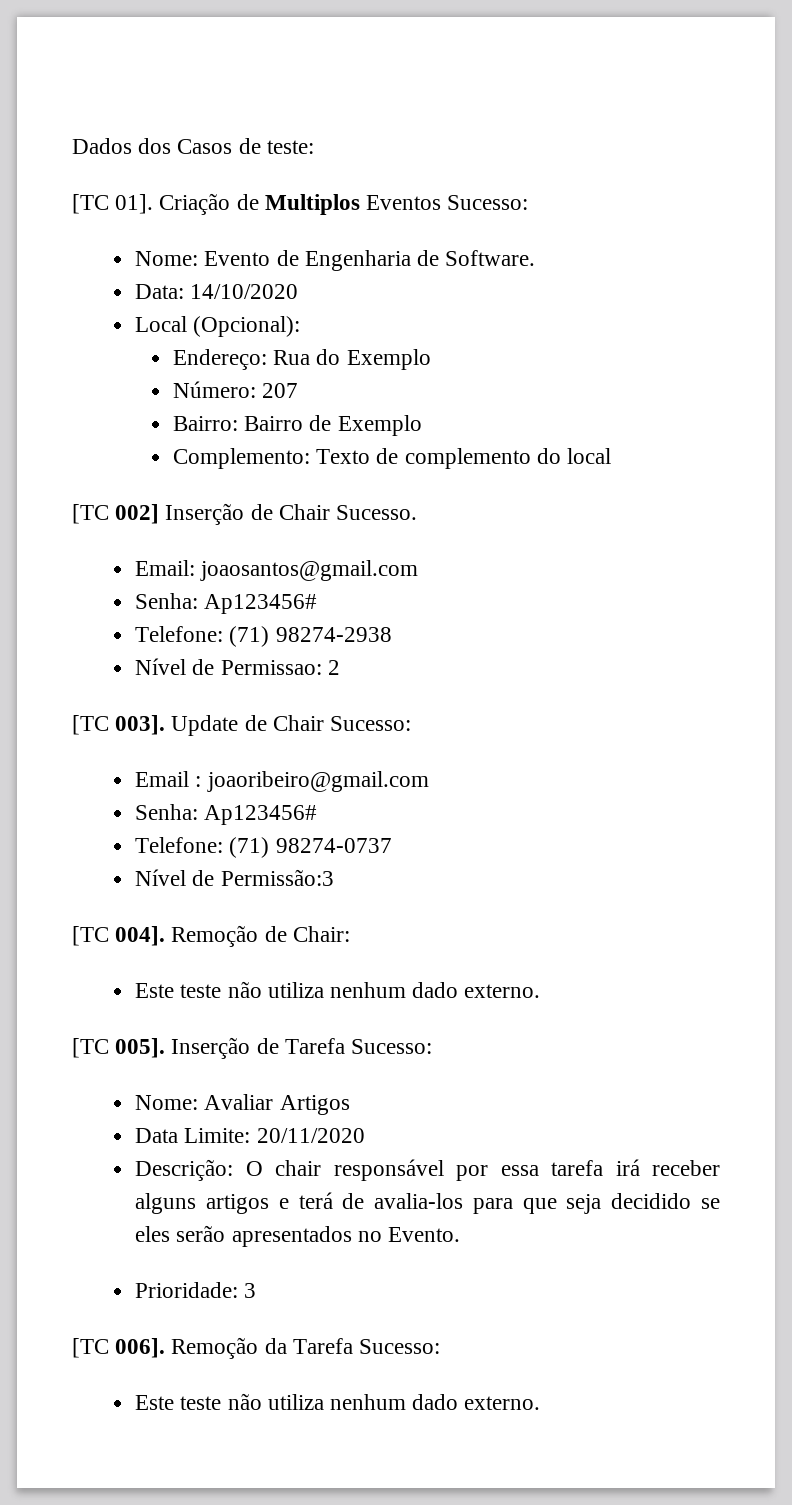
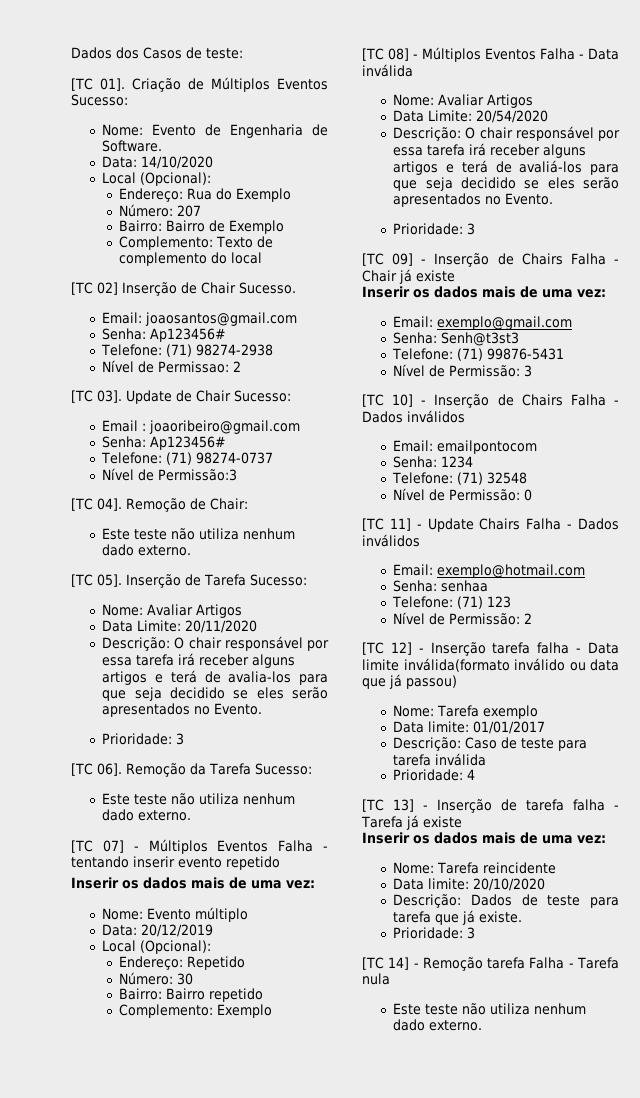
- Criação de Multiplos Eventos Sucesso:
+ Criação de Múltiplos Eventos Sucesso:
- [TC 002] Inserção de Chair Sucesso.
+ [TC 02] Inserção de Chair Sucesso.
- [TC 003].
+ [TC 03].
- [TC 004].
+ [TC 04].
- [TC 005].
+ [TC 05].
- [TC 006].
+ [TC 06].
+ [TC 07] - Múltiplos Eventos Falha - tentando inserir evento repetido
+ Inserir os dados mais de uma vez:
+ Nome: Evento múltiplo
+ Data: 20/12/2019
+ Local (Opcional):
+ Endereço: Repetido
+ Número: 30
+ Bairro: Bairro repetido
+ Complemento: Exemplo
+ [TC 08] - Múltiplos Eventos Falha - Data inválida
+ Nome: Avaliar Artigos
+ Data Limite: 20/54/2020
+ Descrição: O chair responsável por essa tarefa irá receber alguns artigos e terá de avaliá-los para que seja decidido se eles serão apresentados no Evento.
+ Prioridade: 3
+ [TC 09] - Inserção de Chairs Falha - Chair já existe
+ Inserir os dados mais de uma vez:
+ Email: exemplo@gmail.com
+ Senha: Senh@t3st3
+ Telefone: (71) 99876-5431
+ Nível de Permissão: 3
+ [TC 10] - Inserção de Chairs Falha - Dados inválidos
+ Email: emailpontocom
+ Senha: 1234
+ Telefone: (71) 32548
+ Nível de Permissão: 0
+ [TC 11] - Update Chairs Falha - Dados inválidos
+ Email: exemplo@hotmail.com
+ Senha: senhaa
+ Telefone: (71) 123
+ Nível de Permissão: 2
+ [TC 12] - Inserção tarefa falha - Data limite inválida(formato inválido ou data que já passou)
+ Nome: Tarefa exemplo
+ Data limite: 01/01/2017
+ Descrição: Caso de teste para tarefa inválida
+ Prioridade: 4
+ [TC 13] - Inserção de tarefa falha - Tarefa já existe
+ Inserir os dados mais de uma vez:
+ Nome: Tarefa reincidente
+ Data limite: 20/10/2020
+ Descrição: Dados de teste para tarefa que já existe.
+ Prioridade: 3
+ [TC 14] - Remoção tarefa Falha - Tarefa nula
+ Este teste não utiliza nenhum dado externo.

